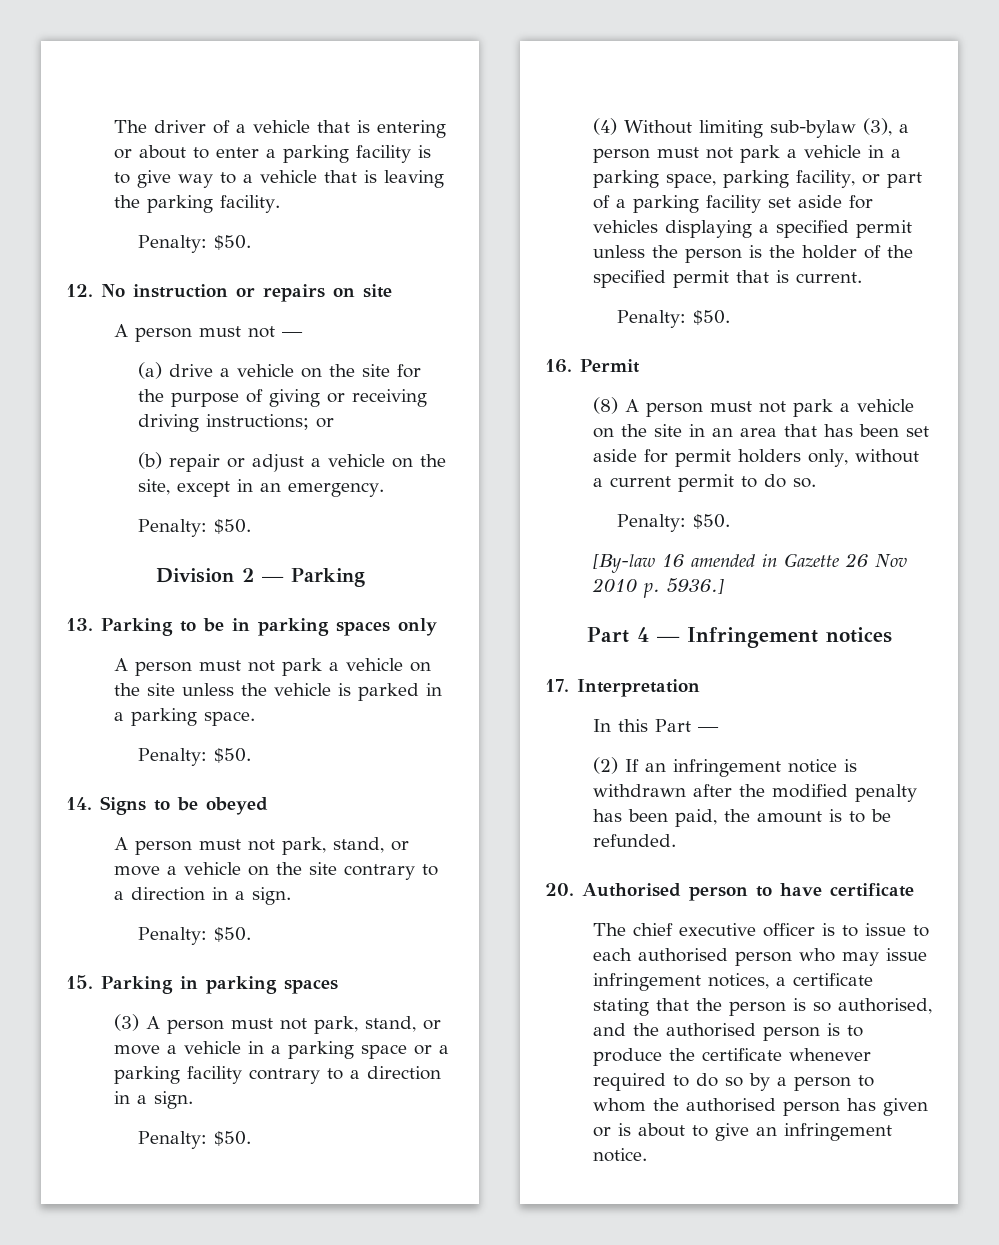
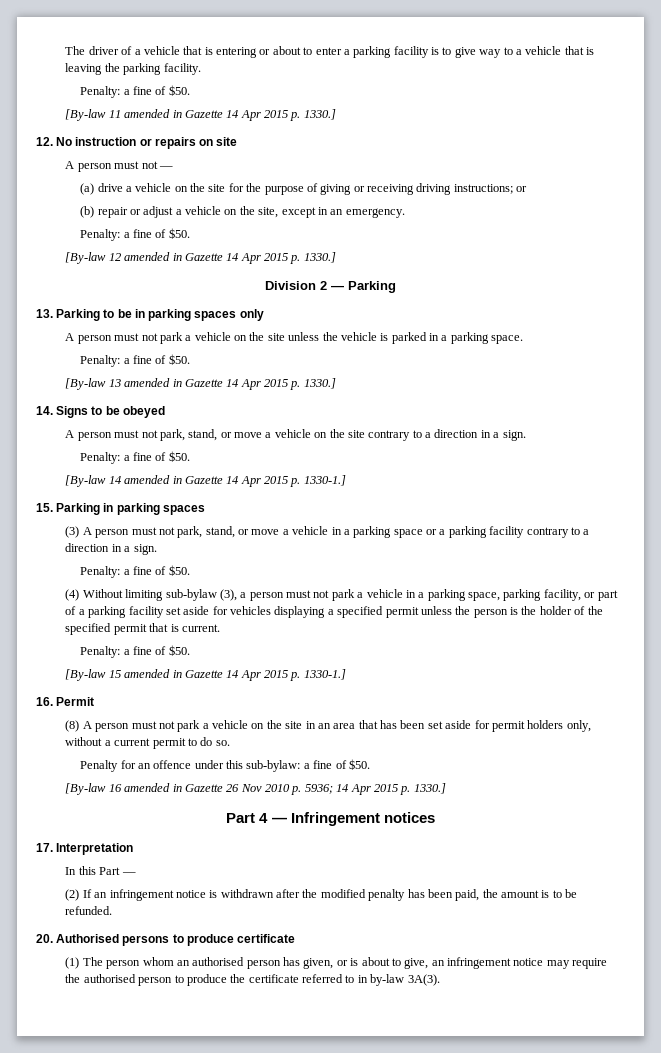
  The driver of a vehicle that is entering or about to enter a parking facility is to give way to a vehicle that is leaving the parking facility.
- Penalty: $50.
+ Penalty: a fine of $50.
+ [By-law 11 amended in Gazette 14 Apr 2015 p. 1330.]
  (b) repair or adjust a vehicle on the site, except in an emergency.
- Penalty: $50.
+ Penalty: a fine of $50.
+ [By-law 12 amended in Gazette 14 Apr 2015 p. 1330.]
  A person must not park a vehicle on the site unless the vehicle is parked in a parking space.
- Penalty: $50.
+ Penalty: a fine of $50.
+ [By-law 13 amended in Gazette 14 Apr 2015 p. 1330.]
  A person must not park, stand, or move a vehicle on the site contrary to a direction in a sign.
- Penalty: $50.
+ Penalty: a fine of $50.
+ [By-law 14 amended in Gazette 14 Apr 2015 p. 1330-1.]
  (3) A person must not park, stand, or move a vehicle in a parking space or a parking facility contrary to a direction in a sign.
- Penalty: $50.
+ Penalty: a fine of $50.
  (4) Without limiting sub-bylaw (3), a person must not park a vehicle in a parking space, parking facility, or part of a parking facility set aside for vehicles displaying a specified permit unless the person is the holder of the specified permit that is current.
- Penalty: $50.
+ Penalty: a fine of $50.
+ [By-law 15 amended in Gazette 14 Apr 2015 p. 1330-1.]
  (8) A person must not park a vehicle on the site in an area that has been set aside for permit holders only, without a current permit to do so.
- Penalty: $50.
+ Penalty for an offence under this sub-bylaw: a fine of $50.
- [By-law 16 amended in Gazette 26 Nov 2010 p. 5936.]
+ [By-law 16 amended in Gazette 26 Nov 2010 p. 5936; 14 Apr 2015 p. 1330.]
- 20. Authorised person to have certificate
- The chief executive officer is to issue to each authorised person who may issue infringement notices, a certificate stating that the person is so authorised, and the authorised person is to produce the certificate whenever required to do so by a person to whom the authorised person has given or is about to give an infringement notice.
+ 20. Authorised persons to produce certificate
+ (1) The person whom an authorised person has given, or is about to give, an infringement notice may require the authorised person to produce the certificate referred to in by-law 3A(3).

